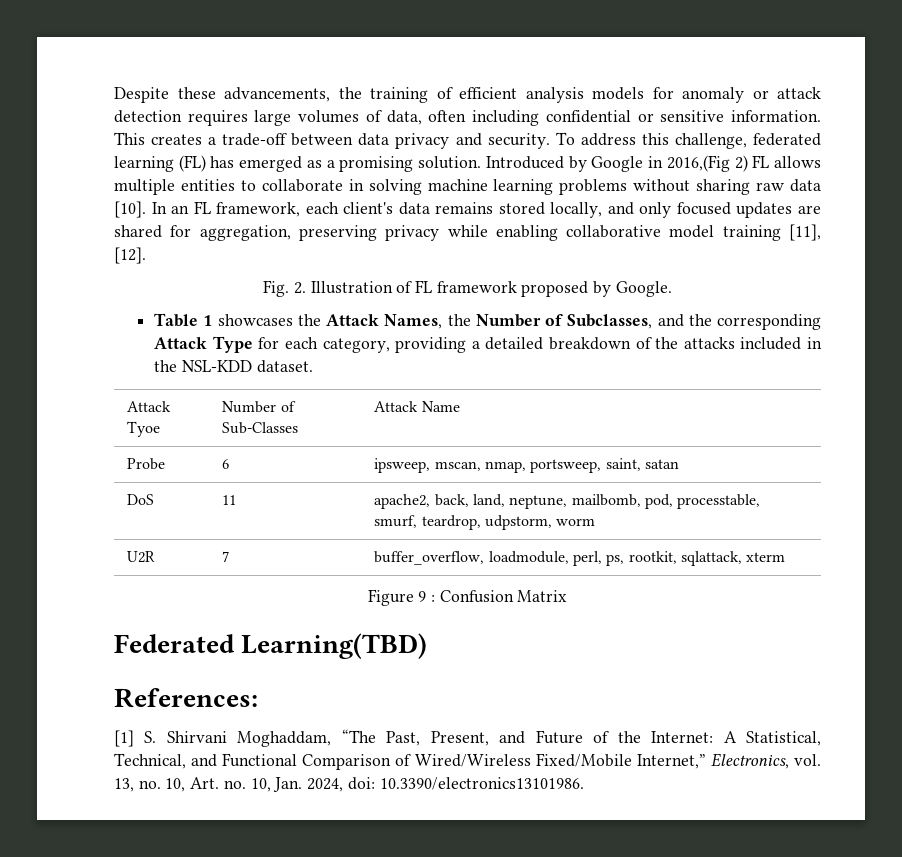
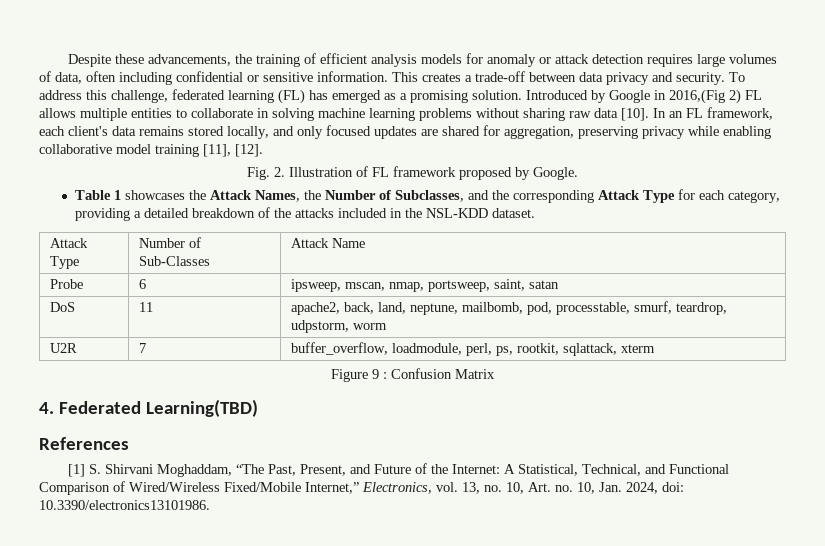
- Attack Tyoe | Number of Sub-Classes | Attack Name
+ Attack Type | Number of Sub-Classes | Attack Name
- Federated Learning(TBD)
+ 4. Federated Learning(TBD)
- References:
+ References

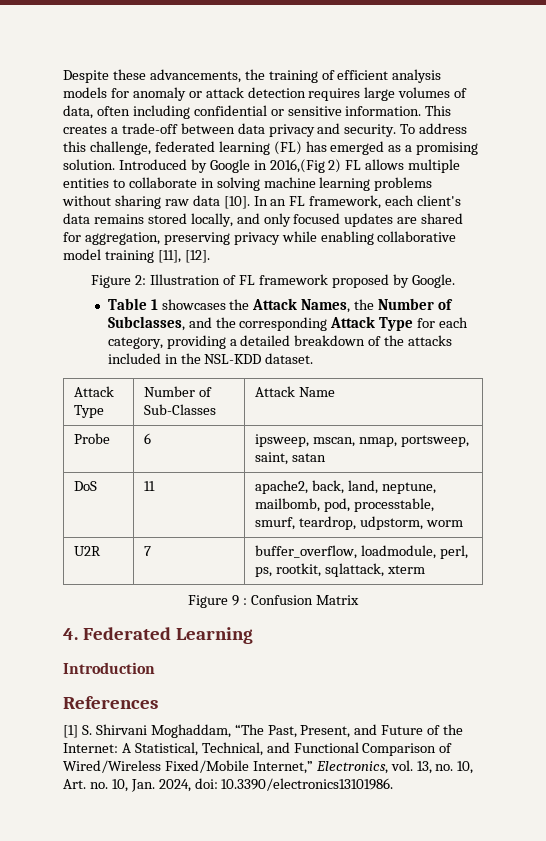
- Fig. 2. Illustration of FL framework proposed by Google.
+ Figure 2: Illustration of FL framework proposed by Google.
- 4. Federated Learning(TBD)
+ 4. Federated Learning
+ Introduction

